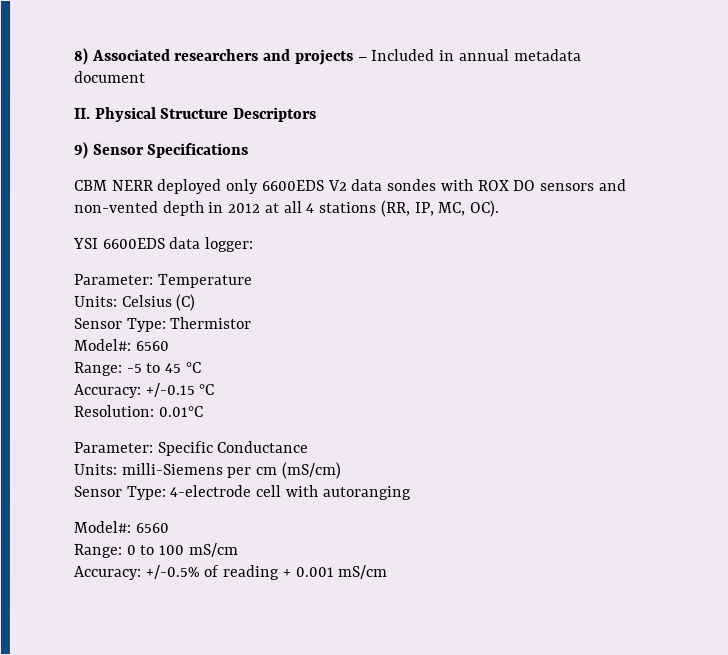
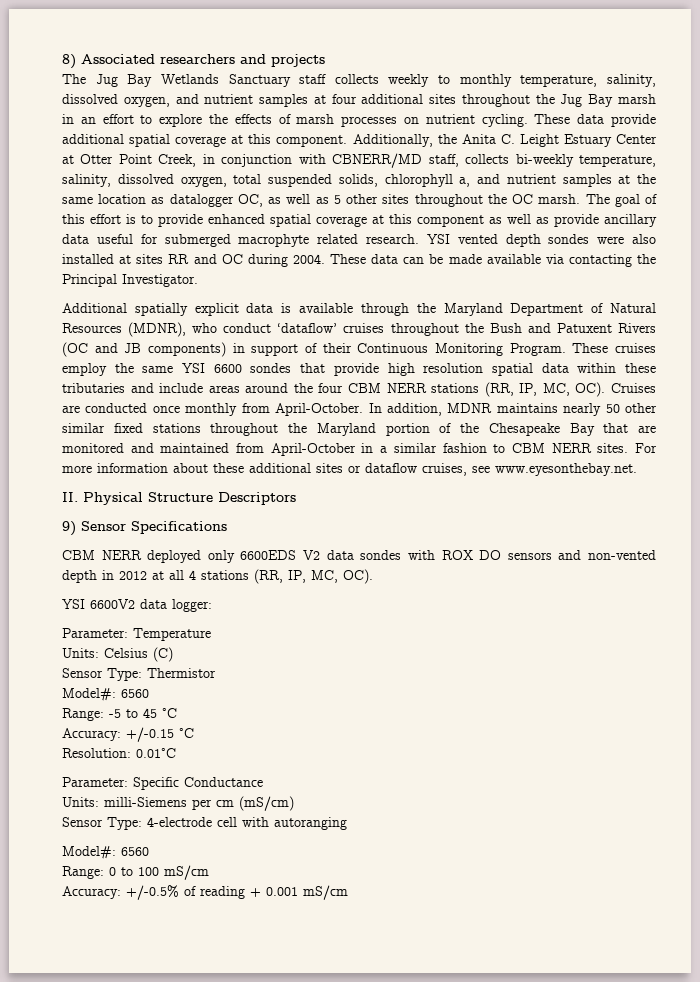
- 8) Associated researchers and projects – Included in annual metadata document
+ 8) Associated researchers and projects
+ The Jug Bay Wetlands Sanctuary staff collects weekly to monthly temperature, salinity, dissolved oxygen, and nutrient samples at four additional sites throughout the Jug Bay marsh in an effort to explore the effects of marsh processes on nutrient cycling. These data provide additional spatial coverage at this component. Additionally, the Anita C. Leight Estuary Center at Otter Point Creek, in conjunction with CBNERR/MD staff, collects bi-weekly temperature, salinity, dissolved oxygen, total suspended solids, chlorophyll a, and nutrient samples at the same location as datalogger OC, as well as 5 other sites throughout the OC marsh. The goal of this effort is to provide enhanced spatial coverage at this component as well as provide ancillary data useful for submerged macrophyte related research. YSI vented depth sondes were also installed at sites RR and OC during 2004. These data can be made available via contacting the Principal Investigator.
+ Additional spatially explicit data is available through the Maryland Department of Natural Resources (MDNR), who conduct ‘dataflow’ cruises throughout the Bush and Patuxent Rivers (OC and JB components) in support of their Continuous Monitoring Program. These cruises employ the same YSI 6600 sondes that provide high resolution spatial data within these tributaries and include areas around the four CBM NERR stations (RR, IP, MC, OC). Cruises are conducted once monthly from April-October. In addition, MDNR maintains nearly 50 other similar fixed stations throughout the Maryland portion of the Chesapeake Bay that are monitored and maintained from April-October in a similar fashion to CBM NERR sites. For more information about these additional sites or dataflow cruises, see www.eyesonthebay.net.
- YSI 6600EDS data logger:
+ YSI 6600V2 data logger:

